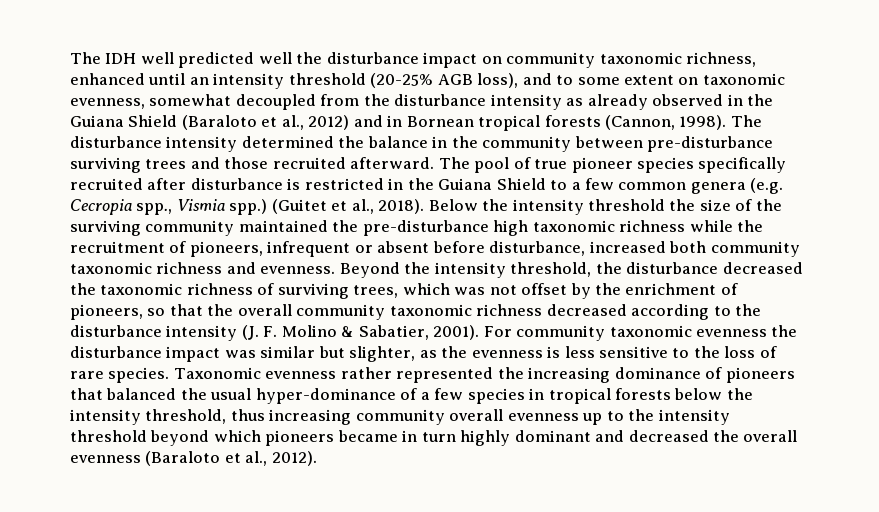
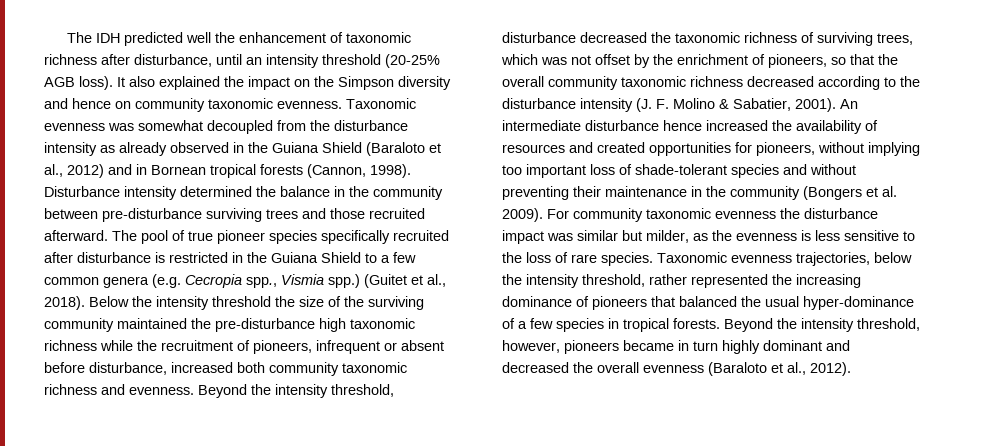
- The IDH well predicted well the disturbance impact on community taxonomic richness, enhanced until an intensity threshold (20-25% AGB loss), and to some extent on taxonomic evenness, somewhat decoupled from the disturbance intensity as already observed in the Guiana Shield (Baraloto et al., 2012) and in Bornean tropical forests (Cannon, 1998).
+ The IDH predicted well the enhancement of taxonomic richness after disturbance, until an intensity threshold (20-25% AGB loss). It also explained the impact on the Simpson diversity and hence on community taxonomic evenness. Taxonomic evenness was somewhat decoupled from the disturbance intensity as already observed in the Guiana Shield (Baraloto et al., 2012) and in Bornean tropical forests (Cannon, 1998).
- The disturbance intensity determined the balance in the community between pre-disturbance surviving trees and those recruited afterward.
+ Disturbance intensity determined the balance in the community between pre-disturbance surviving trees and those recruited afterward.
- Beyond the intensity threshold, the disturbance decreased the taxonomic richness of surviving trees, which was not offset by the enrichment of pioneers, so that the overall community taxonomic richness decreased according to the disturbance intensity (J. F. Molino & Sabatier, 2001).
+ Beyond the intensity threshold, disturbance decreased the taxonomic richness of surviving trees, which was not offset by the enrichment of pioneers, so that the overall community taxonomic richness decreased according to the disturbance intensity (J. F. Molino & Sabatier, 2001).
+ An intermediate disturbance hence increased the availability of resources and created opportunities for pioneers, without implying too important loss of shade-tolerant species and without preventing their maintenance in the community (Bongers et al. 2009).
- For community taxonomic evenness the disturbance impact was similar but slighter, as the evenness is less sensitive to the loss of rare species.
+ For community taxonomic evenness the disturbance impact was similar but milder, as the evenness is less sensitive to the loss of rare species.
- Taxonomic evenness rather represented the increasing dominance of pioneers that balanced the usual hyper-dominance of a few species in tropical forests below the intensity threshold, thus increasing community overall evenness up to the intensity threshold beyond which pioneers became in turn highly dominant and decreased the overall evenness (Baraloto et al., 2012).
+ Taxonomic evenness trajectories, below the intensity threshold, rather represented the increasing dominance of pioneers that balanced the usual hyper-dominance of a few species in tropical forests. Beyond the intensity threshold, however, pioneers became in turn highly dominant and decreased the overall evenness (Baraloto et al., 2012).

